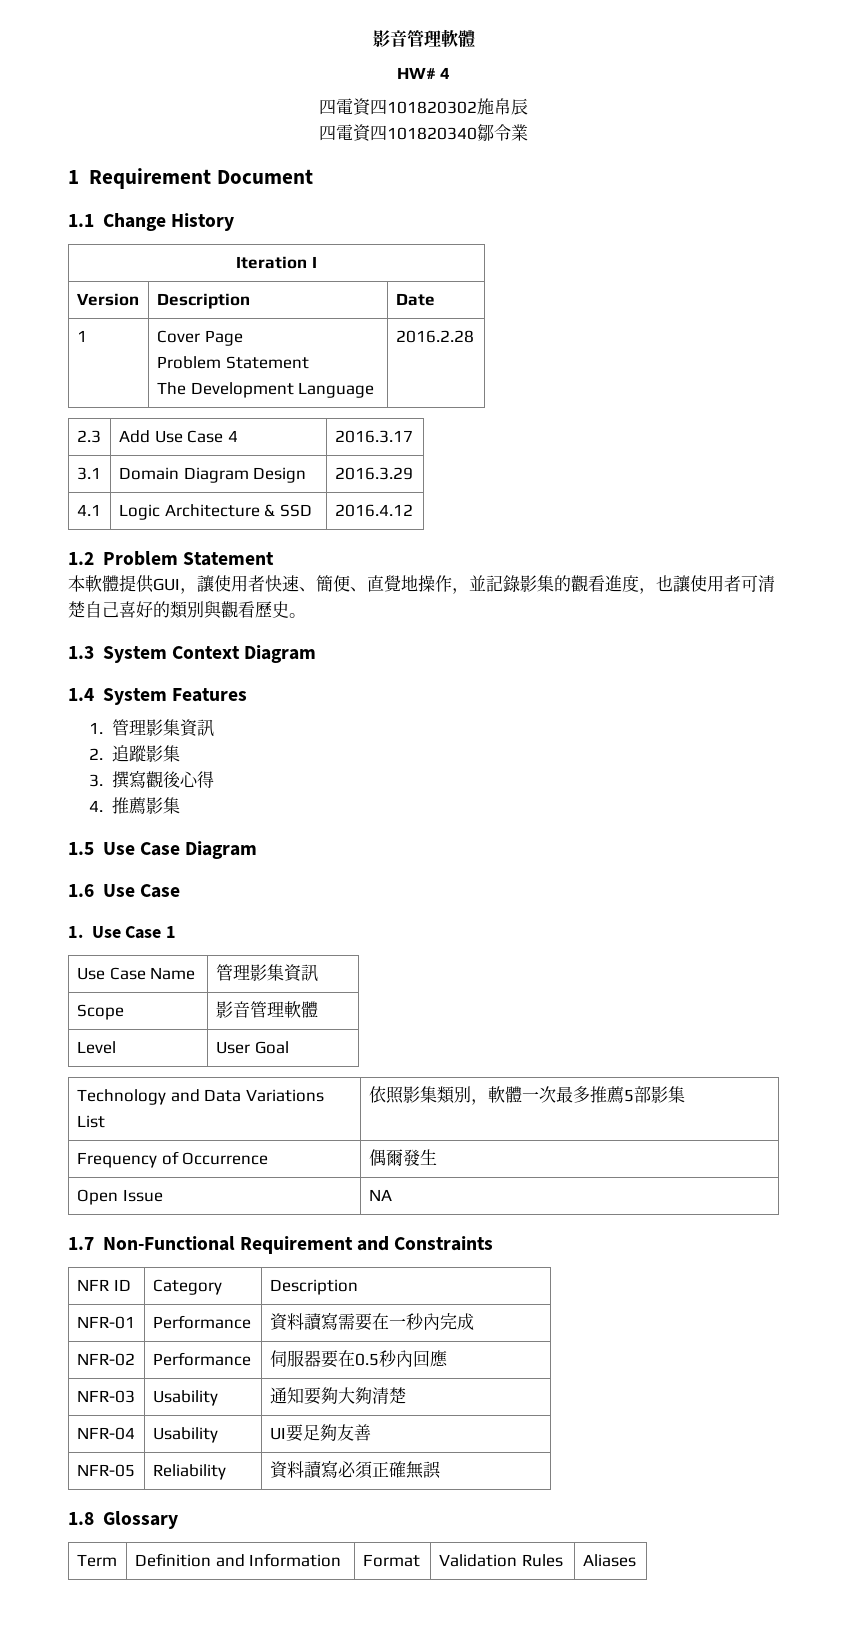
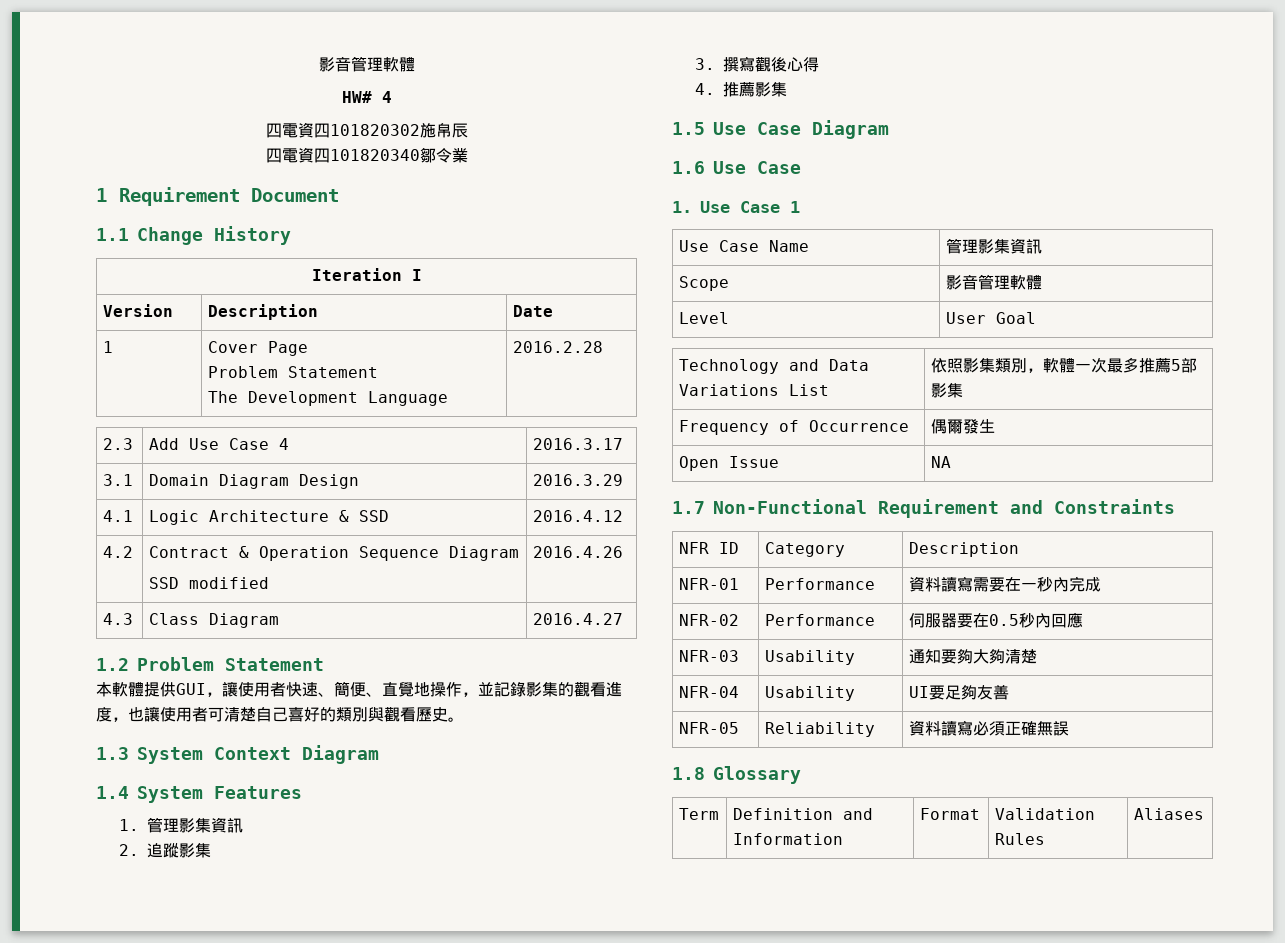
+ 4.2 | Contract & Operation Sequence Diagram
+ SSD modified | 2016.4.26
+ 4.3 | Class Diagram | 2016.4.27

